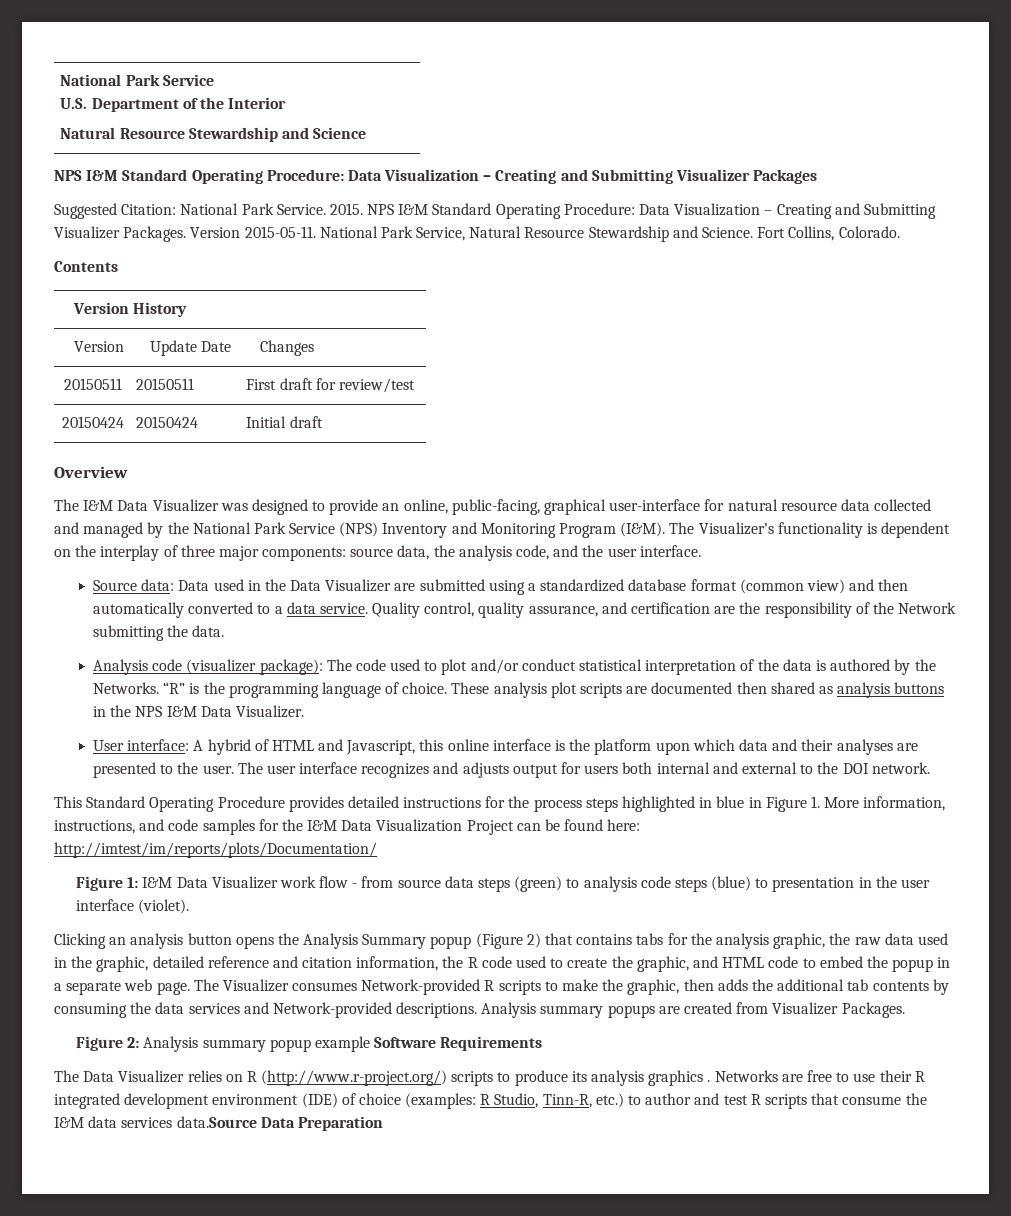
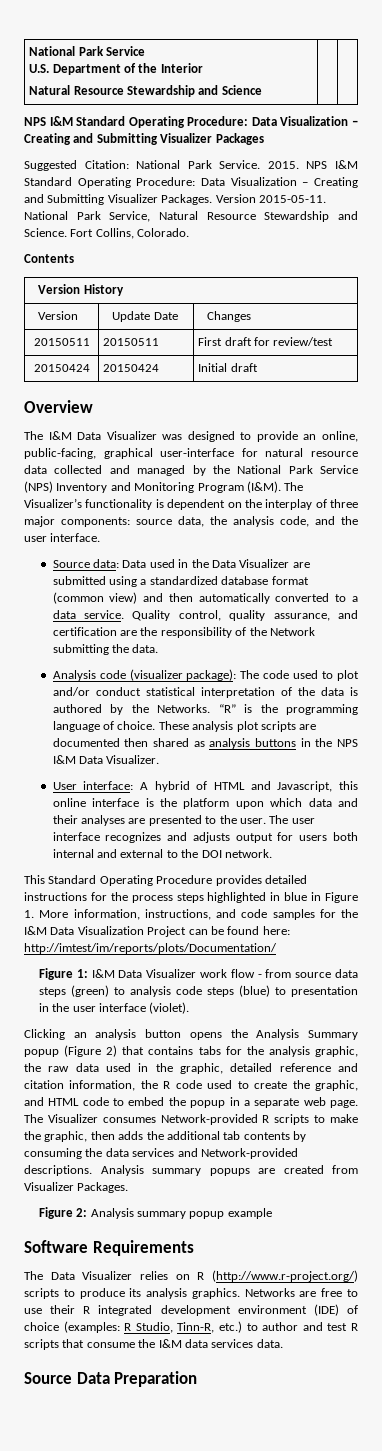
- Figure 2: Analysis summary popup example Software Requirements
+ Figure 2: Analysis summary popup example
+ Software Requirements
- The Data Visualizer relies on R (http://www.r-project.org/) scripts to produce its analysis graphics .
+ The Data Visualizer relies on R (http://www.r-project.org/) scripts to produce its analysis graphics.
- Networks are free to use their R integrated development environment (IDE) of choice (examples: R Studio, Tinn-R, etc.) to author and test R scripts that consume the I&M data services data.Source Data Preparation
+ Networks are free to use their R integrated development environment (IDE) of choice (examples: R Studio, Tinn-R, etc.) to author and test R scripts that consume the I&M data services data.
+ Source Data Preparation

